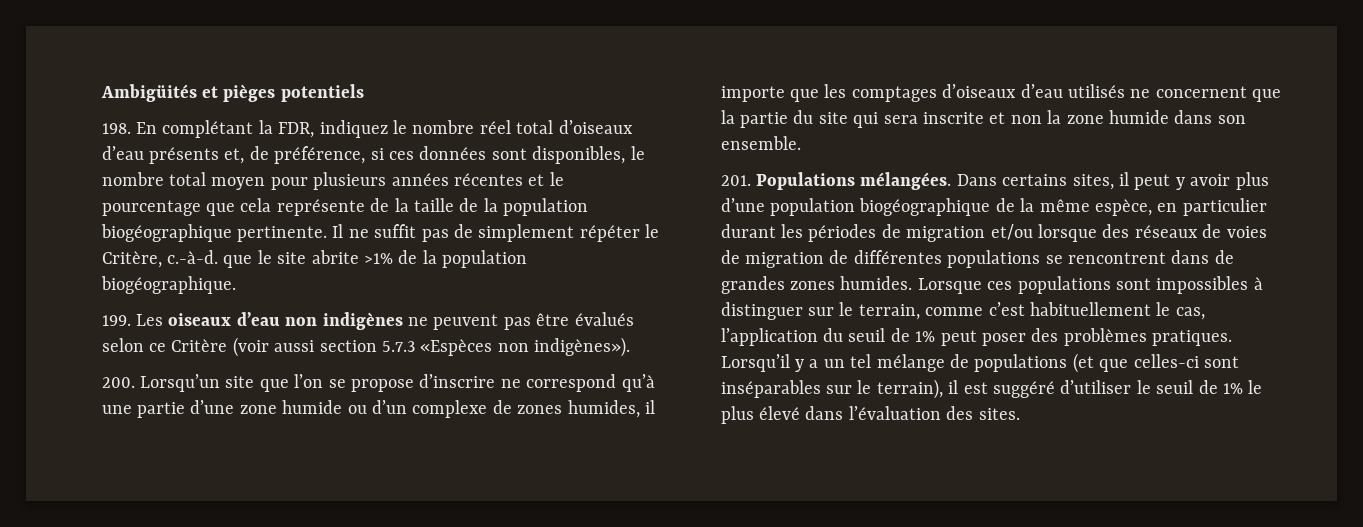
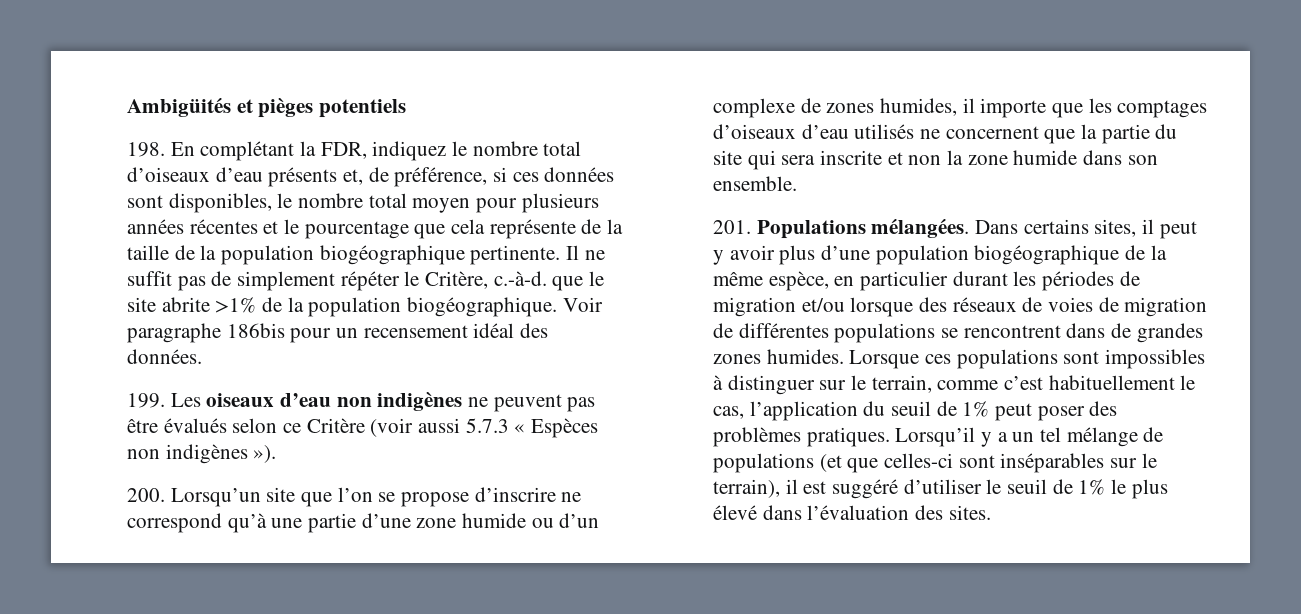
- 198. En complétant la FDR, indiquez le nombre réel total d’oiseaux d’eau présents et, de préférence, si ces données sont disponibles, le nombre total moyen pour plusieurs années récentes et le pourcentage que cela représente de la taille de la population biogéographique pertinente.
+ 198. En complétant la FDR, indiquez le nombre total d’oiseaux d’eau présents et, de préférence, si ces données sont disponibles, le nombre total moyen pour plusieurs années récentes et le pourcentage que cela représente de la taille de la population biogéographique pertinente.
+ Voir paragraphe 186bis pour un recensement idéal des données.
- 199. Les oiseaux d’eau non indigènes ne peuvent pas être évalués selon ce Critère (voir aussi section 5.7.3 «Espèces non indigènes»).
+ 199. Les oiseaux d’eau non indigènes ne peuvent pas être évalués selon ce Critère (voir aussi 5.7.3 « Espèces non indigènes »).

